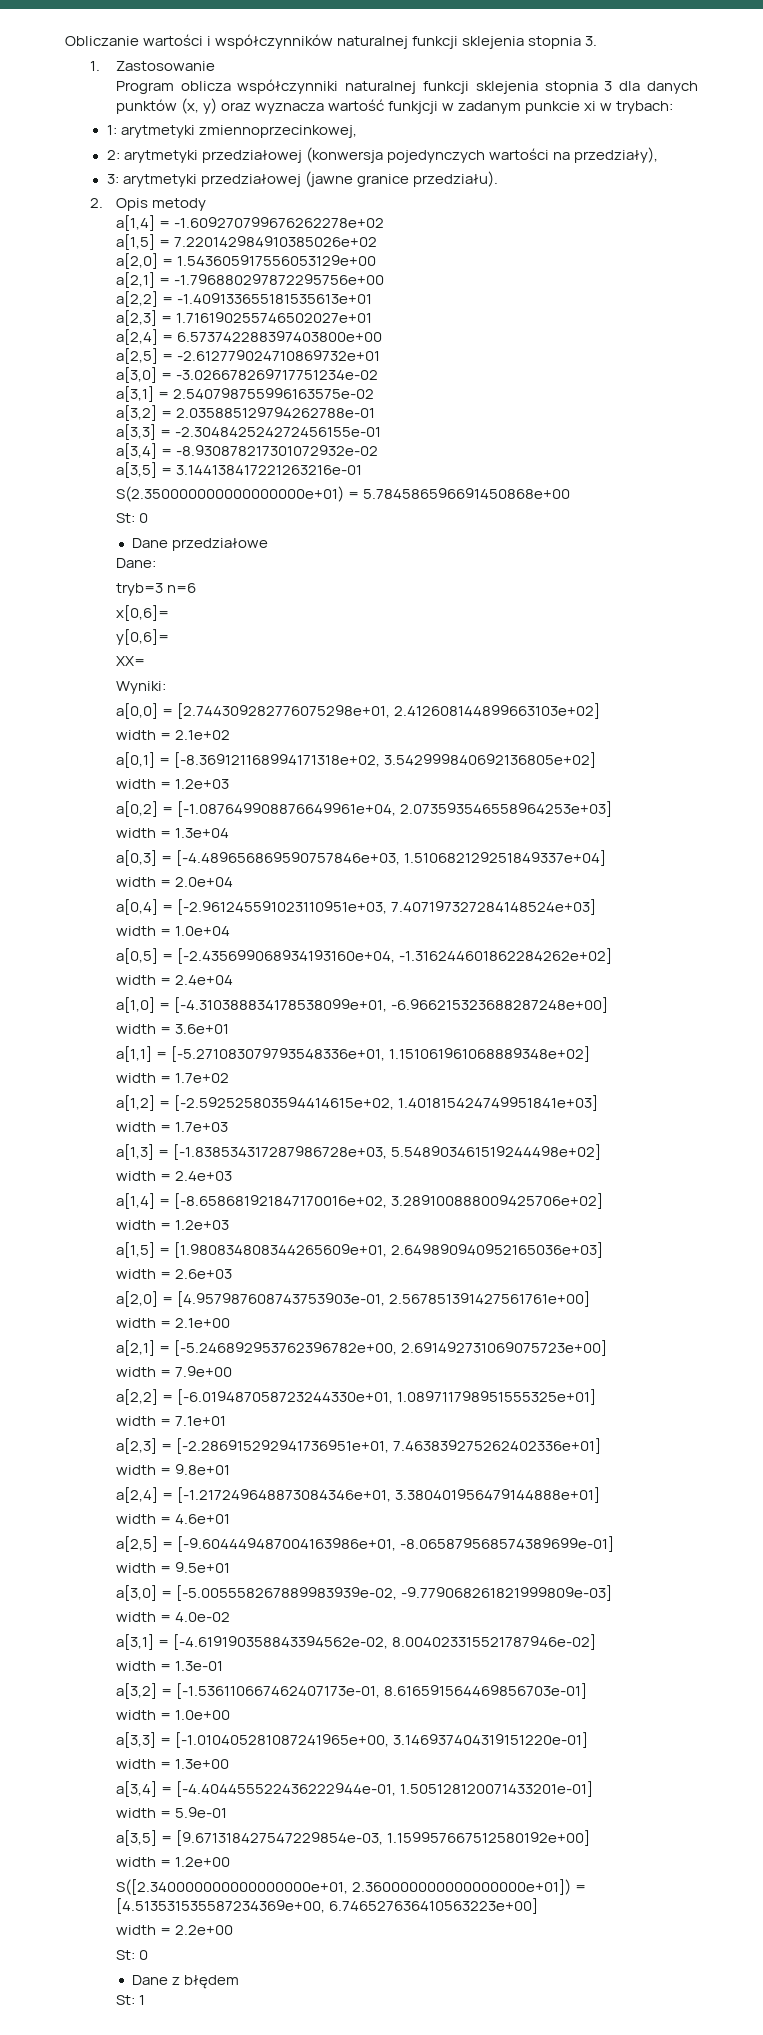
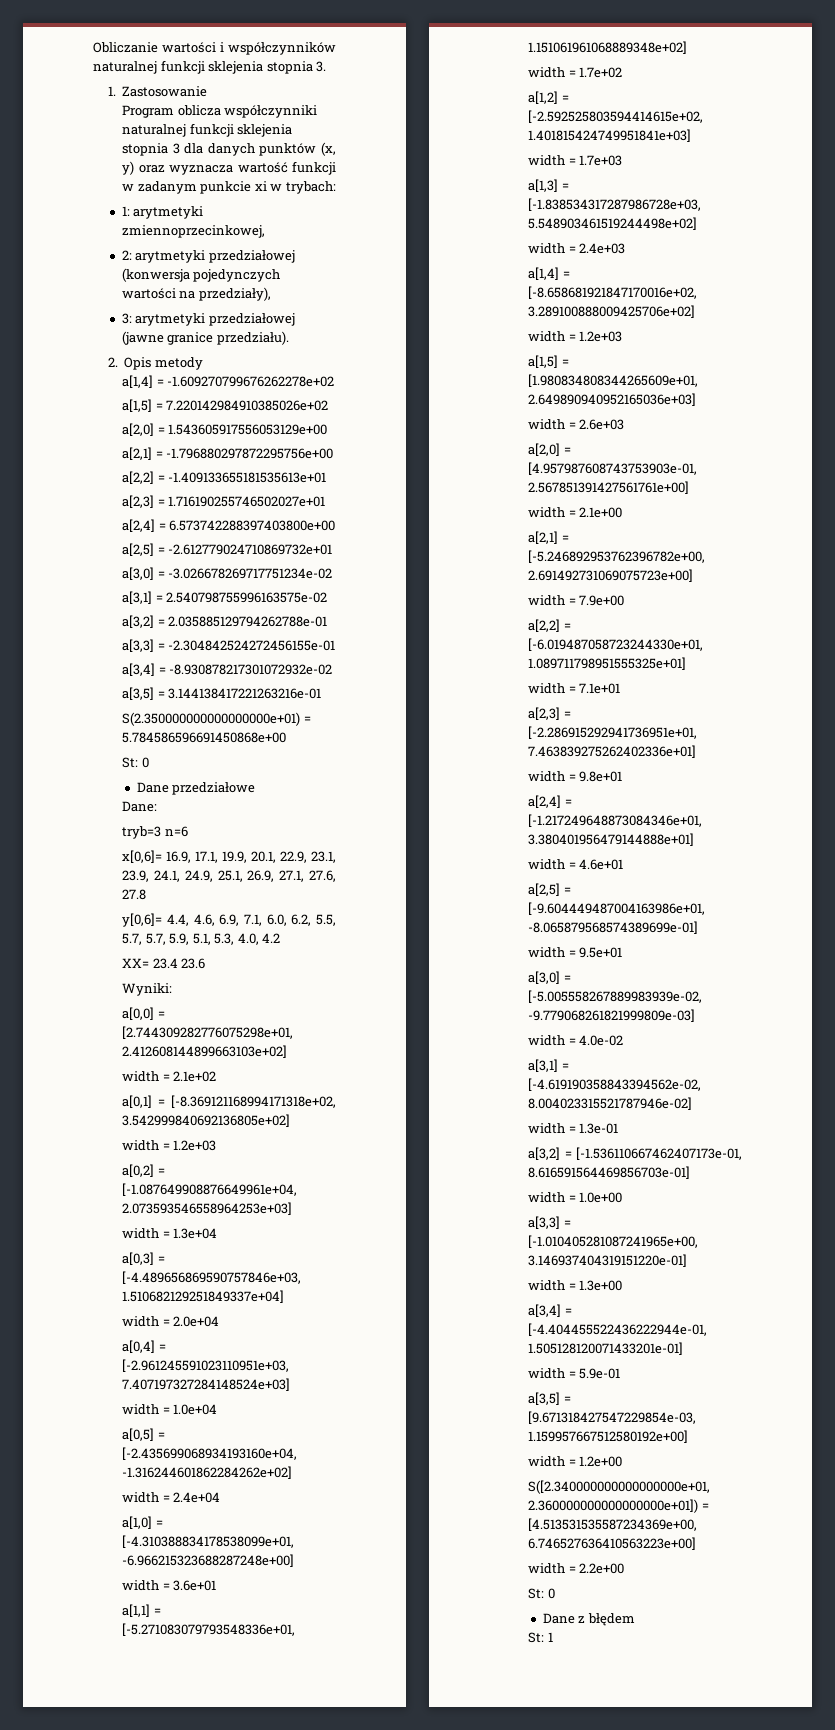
- Program oblicza współczynniki naturalnej funkcji sklejenia stopnia 3 dla danych punktów (x, y) oraz wyznacza wartość funkjcji w zadanym punkcie xi w trybach:
+ Program oblicza współczynniki naturalnej funkcji sklejenia stopnia 3 dla danych punktów (x, y) oraz wyznacza wartość funkcji w zadanym punkcie xi w trybach:
- x[0,6]=
- y[0,6]=
+ x[0,6]= 16.9, 17.1, 19.9, 20.1, 22.9, 23.1, 23.9, 24.1, 24.9, 25.1, 26.9, 27.1, 27.6, 27.8
+ y[0,6]= 4.4, 4.6, 6.9, 7.1, 6.0, 6.2, 5.5, 5.7, 5.7, 5.9, 5.1, 5.3, 4.0, 4.2
- XX=
+ XX= 23.4 23.6

